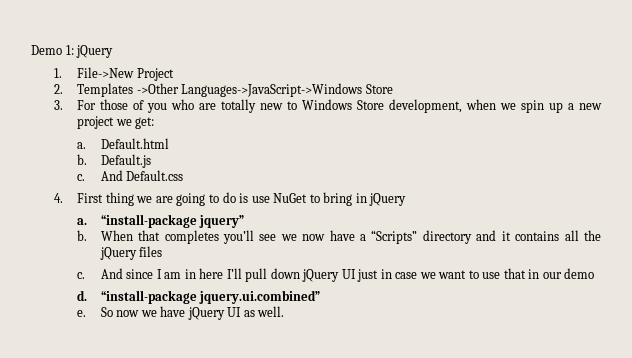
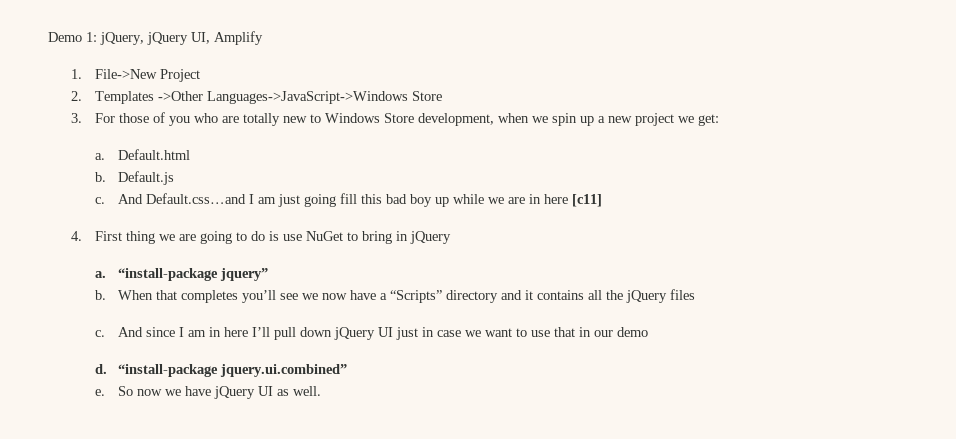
- Demo 1: jQuery
+ Demo 1: jQuery, jQuery UI, Amplify
- And Default.css
+ And Default.css…and I am just going fill this bad boy up while we are in here [c11]

